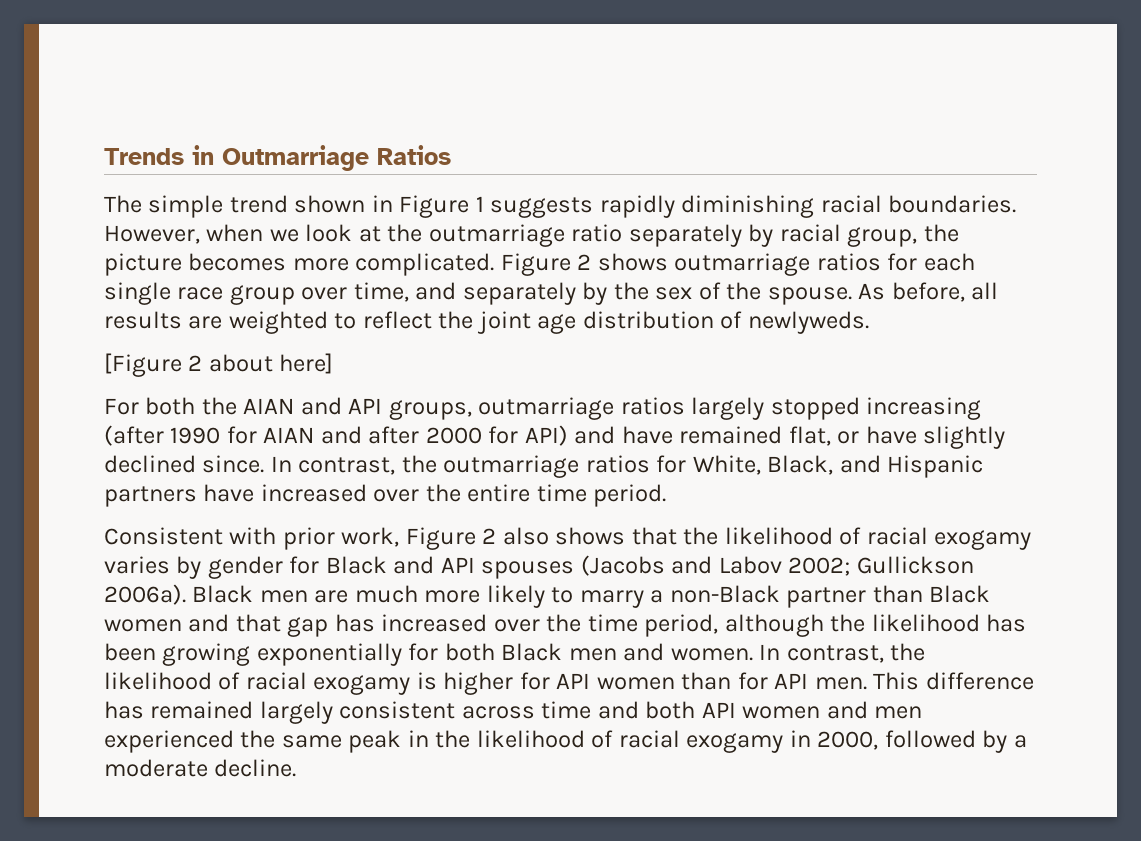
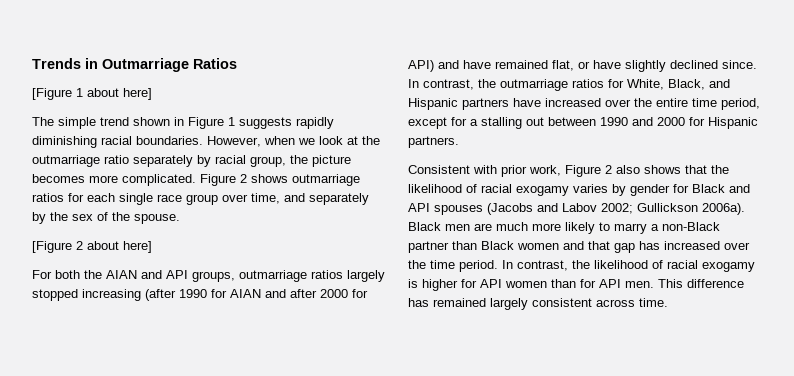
+ [Figure 1 about here]
- As before, all results are weighted to reflect the joint age distribution of newlyweds.
- In contrast, the outmarriage ratios for White, Black, and Hispanic partners have increased over the entire time period.
+ In contrast, the outmarriage ratios for White, Black, and Hispanic partners have increased over the entire time period, except for a stalling out between 1990 and 2000 for Hispanic partners.
- Black men are much more likely to marry a non-Black partner than Black women and that gap has increased over the time period, although the likelihood has been growing exponentially for both Black men and women.
+ Black men are much more likely to marry a non-Black partner than Black women and that gap has increased over the time period.
- This difference has remained largely consistent across time and both API women and men experienced the same peak in the likelihood of racial exogamy in 2000, followed by a moderate decline.
+ This difference has remained largely consistent across time.

